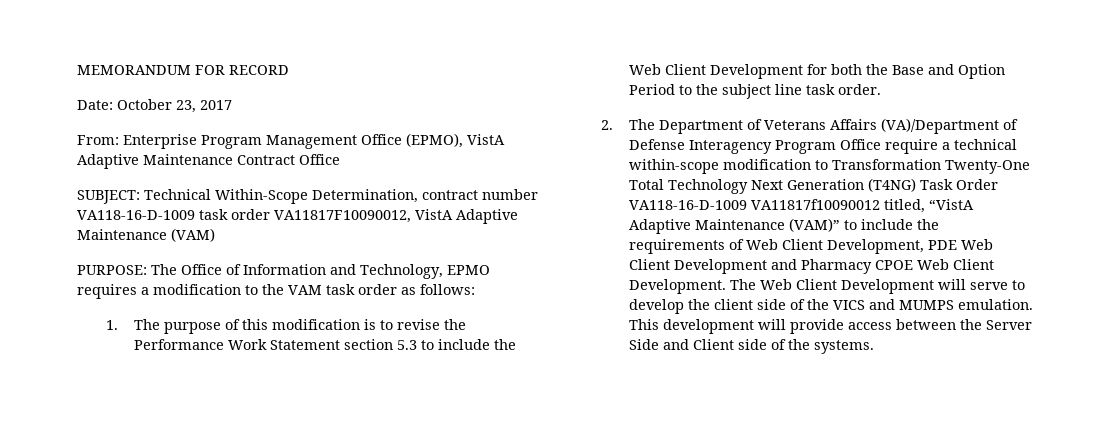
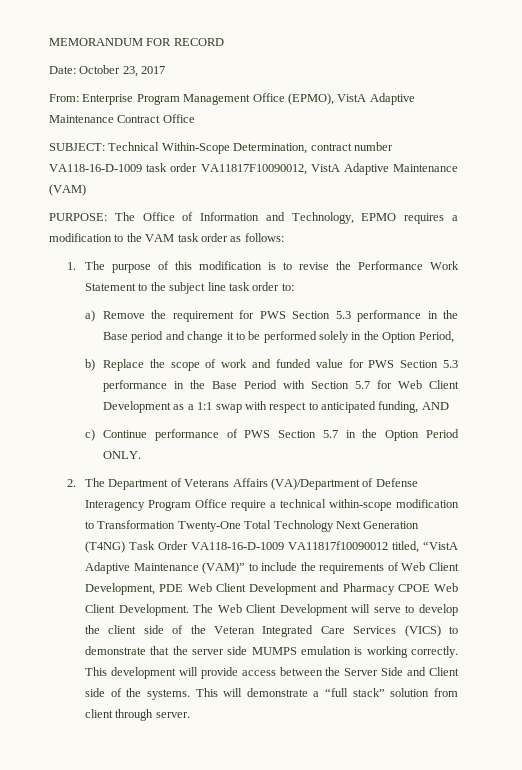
- 1. The purpose of this modification is to revise the Performance Work Statement section 5.3 to include the Web Client Development for both the Base and Option Period to the subject line task order.
+ 1. The purpose of this modification is to revise the Performance Work Statement to the subject line task order to:
+ a) Remove the requirement for PWS Section 5.3 performance in the Base period and change it to be performed solely in the Option Period,
+ b) Replace the scope of work and funded value for PWS Section 5.3 performance in the Base Period with Section 5.7 for Web Client Development as a 1:1 swap with respect to anticipated funding, AND
+ c) Continue performance of PWS Section 5.7 in the Option Period ONLY.
- The Web Client Development will serve to develop the client side of the VICS and MUMPS emulation.
+ The Web Client Development will serve to develop the client side of the Veteran Integrated Care Services (VICS) to demonstrate that the server side MUMPS emulation is working correctly.
+ This will demonstrate a “full stack” solution from client through server.

